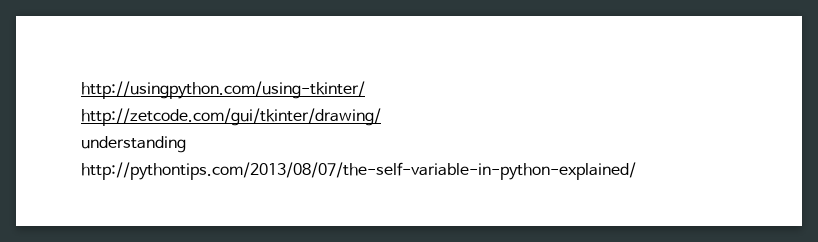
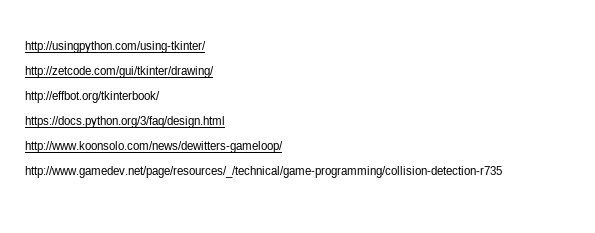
- understanding
- http://pythontips.com/2013/08/07/the-self-variable-in-python-explained/
+ http://effbot.org/tkinterbook/
+ https://docs.python.org/3/faq/design.html
+ http://www.koonsolo.com/news/dewitters-gameloop/
+ http://www.gamedev.net/page/resources/_/technical/game-programming/collision-detection-r735

